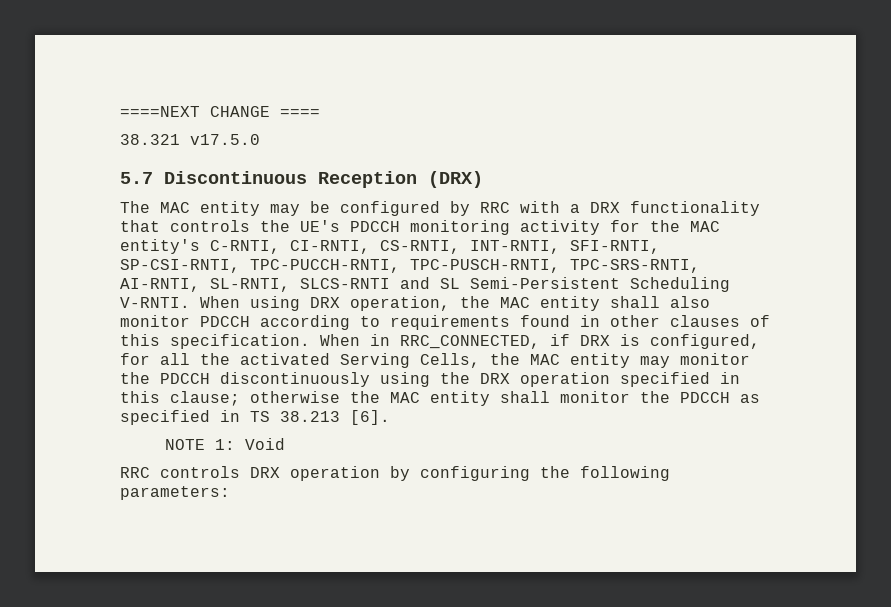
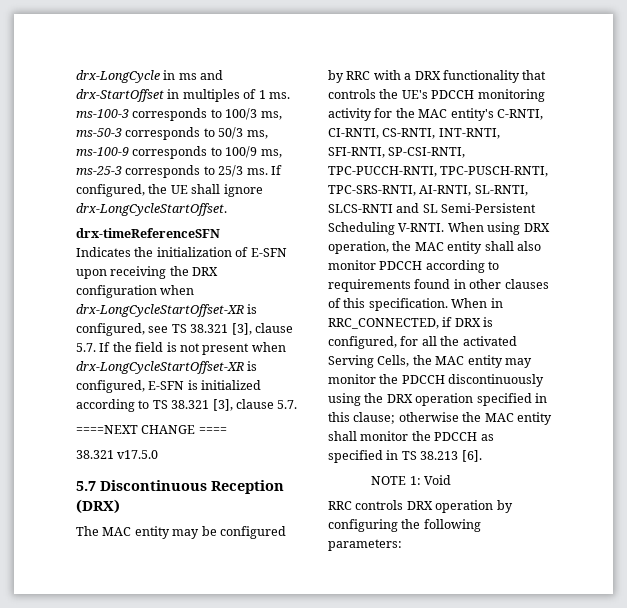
+ drx-LongCycle in ms and drx-StartOffset in multiples of 1 ms. ms-100-3 corresponds to 100/3 ms, ms-50-3 corresponds to 50/3 ms, ms-100-9 corresponds to 100/9 ms, ms-25-3 corresponds to 25/3 ms. If configured, the UE shall ignore drx-LongCycleStartOffset.
+ drx-timeReferenceSFN
+ Indicates the initialization of E-SFN upon receiving the DRX configuration when drx-LongCycleStartOffset-XR is configured, see TS 38.321 [3], clause 5.7. If the field is not present when drx-LongCycleStartOffset-XR is configured, E-SFN is initialized according to TS 38.321 [3], clause 5.7.

